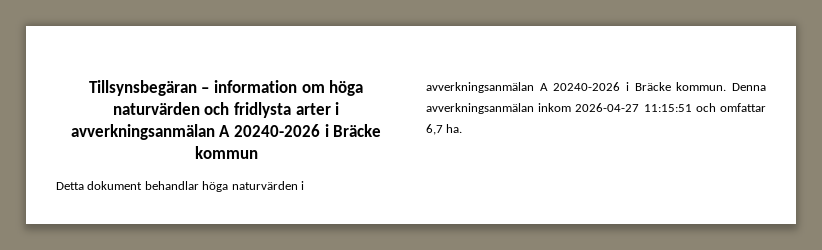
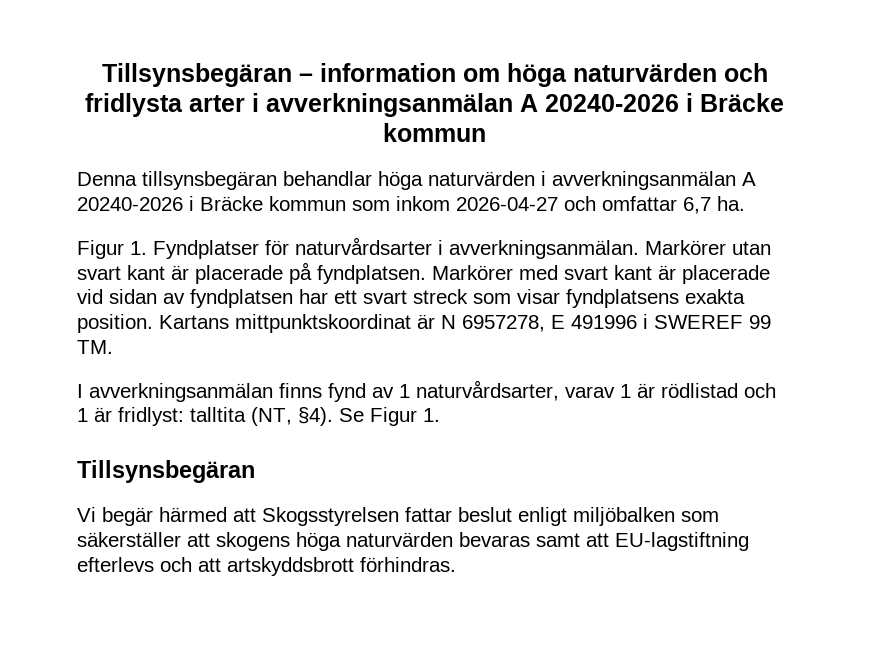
- Detta dokument behandlar höga naturvärden i avverkningsanmälan A 20240-2026 i Bräcke kommun. Denna avverkningsanmälan inkom 2026-04-27 11:15:51 och omfattar 6,7 ha.
+ Denna tillsynsbegäran behandlar höga naturvärden i avverkningsanmälan A 20240-2026 i Bräcke kommun som inkom 2026-04-27 och omfattar 6,7 ha.
+ Figur 1. Fyndplatser för naturvårdsarter i avverkningsanmälan. Markörer utan svart kant är placerade på fyndplatsen. Markörer med svart kant är placerade vid sidan av fyndplatsen har ett svart streck som visar fyndplatsens exakta position. Kartans mittpunktskoordinat är N 6957278, E 491996 i SWEREF 99 TM.
+ I avverkningsanmälan finns fynd av 1 naturvårdsarter, varav 1 är rödlistad och 1 är fridlyst: talltita (NT, §4). Se Figur 1.
+ Tillsynsbegäran
+ Vi begär härmed att Skogsstyrelsen fattar beslut enligt miljöbalken som säkerställer att skogens höga naturvärden bevaras samt att EU-lagstiftning efterlevs och att artskyddsbrott förhindras.

